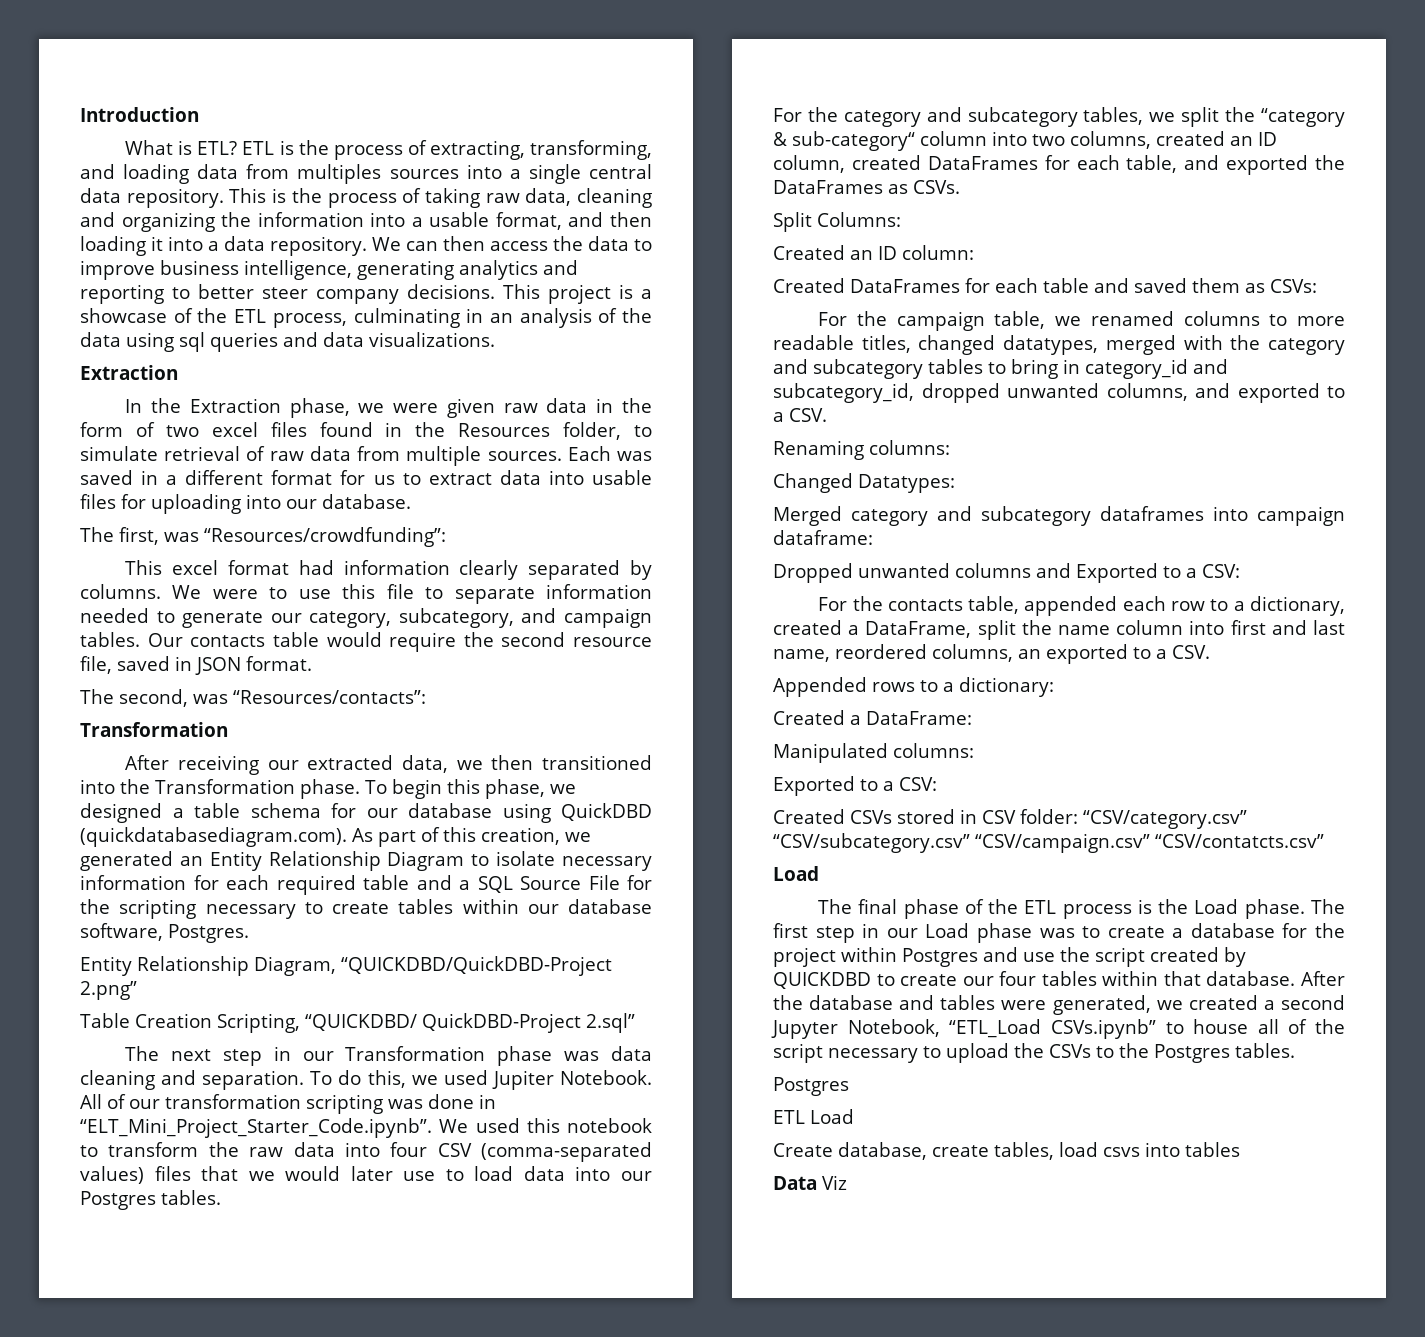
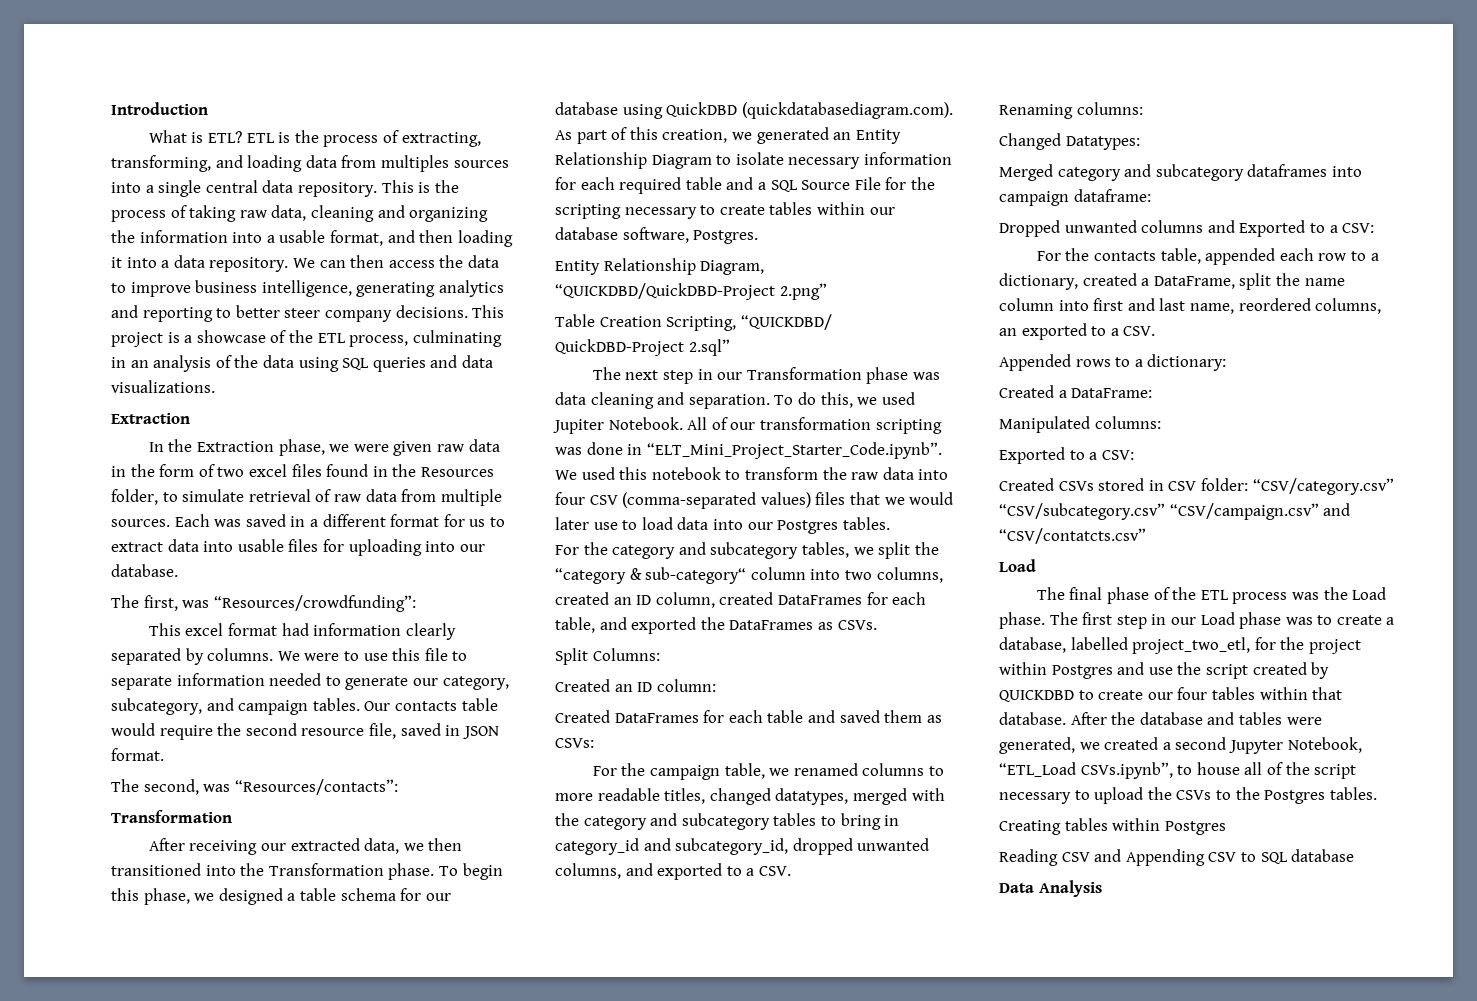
- This project is a showcase of the ETL process, culminating in an analysis of the data using sql queries and data visualizations.
+ This project is a showcase of the ETL process, culminating in an analysis of the data using SQL queries and data visualizations.
- Created CSVs stored in CSV folder: “CSV/category.csv” “CSV/subcategory.csv” “CSV/campaign.csv” “CSV/contatcts.csv”
+ Created CSVs stored in CSV folder: “CSV/category.csv” “CSV/subcategory.csv” “CSV/campaign.csv” and “CSV/contatcts.csv”
- The final phase of the ETL process is the Load phase.
+ The final phase of the ETL process was the Load phase.
- The first step in our Load phase was to create a database for the project within Postgres and use the script created by QUICKDBD to create our four tables within that database.
+ The first step in our Load phase was to create a database, labelled project_two_etl, for the project within Postgres and use the script created by QUICKDBD to create our four tables within that database.
- After the database and tables were generated, we created a second Jupyter Notebook, “ETL_Load CSVs.ipynb” to house all of the script necessary to upload the CSVs to the Postgres tables.
- Postgres
- ETL Load
- Create database, create tables, load csvs into tables
+ After the database and tables were generated, we created a second Jupyter Notebook, “ETL_Load CSVs.ipynb”, to house all of the script necessary to upload the CSVs to the Postgres tables.
+ Creating tables within Postgres
+ Reading CSV and Appending CSV to SQL database
- Data Viz
+ Data Analysis

